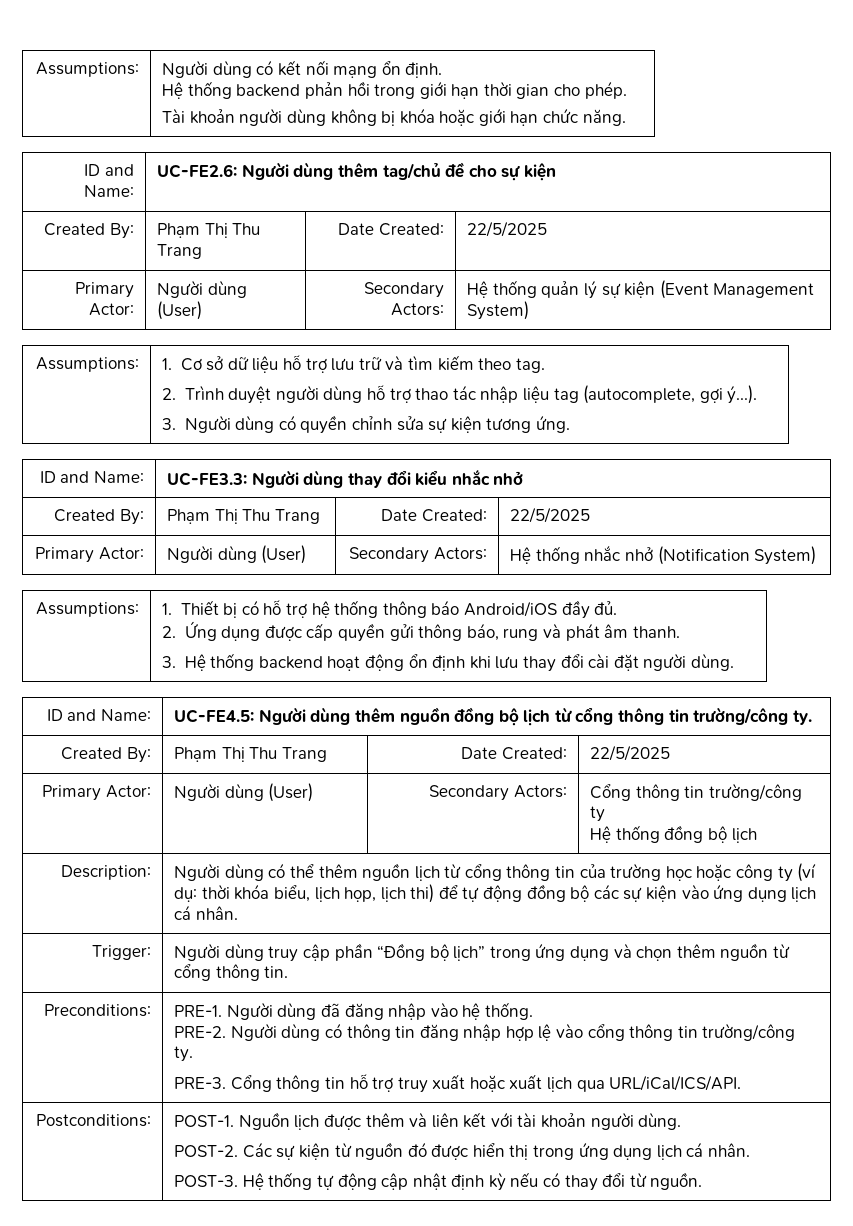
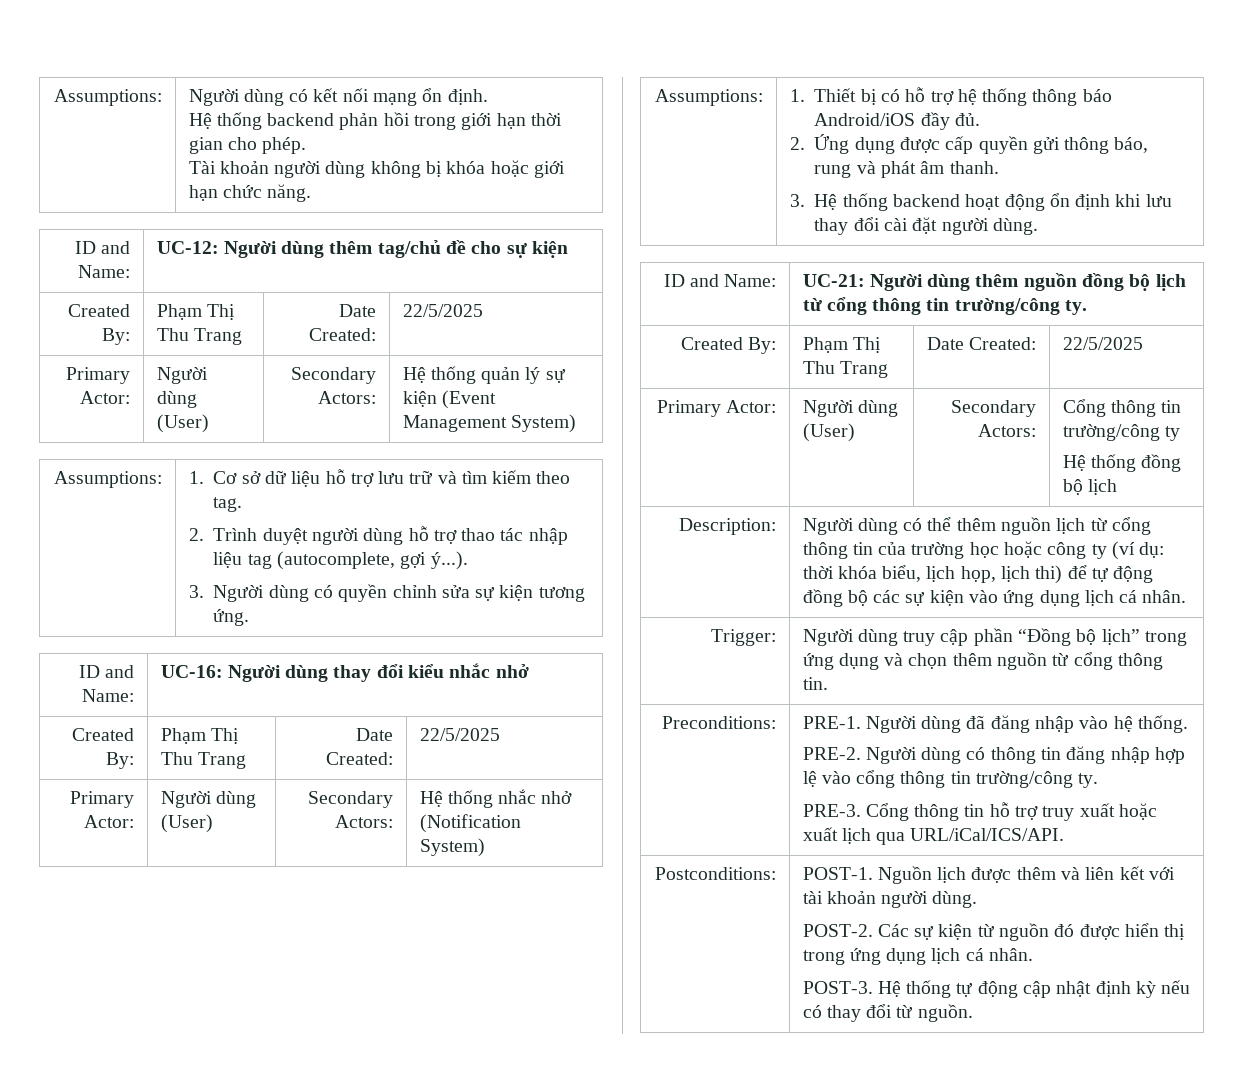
- ID and Name: | UC-FE2.6: Người dùng thêm tag/chủ đề cho sự kiện
+ ID and Name: | UC-12: Người dùng thêm tag/chủ đề cho sự kiện
- ID and Name: | UC-FE3.3: Người dùng thay đổi kiểu nhắc nhở
+ ID and Name: | UC-16: Người dùng thay đổi kiểu nhắc nhở
- ID and Name: | UC-FE4.5: Người dùng thêm nguồn đồng bộ lịch từ cổng thông tin trường/công ty.
+ ID and Name: | UC-21: Người dùng thêm nguồn đồng bộ lịch từ cổng thông tin trường/công ty.

